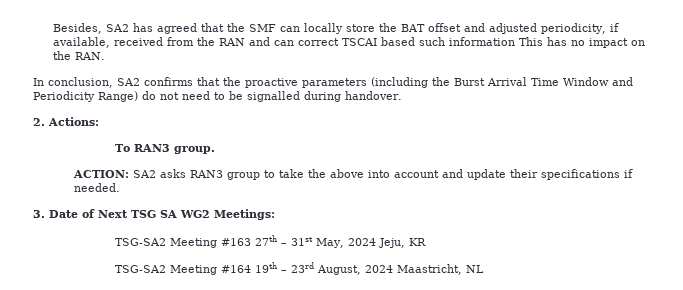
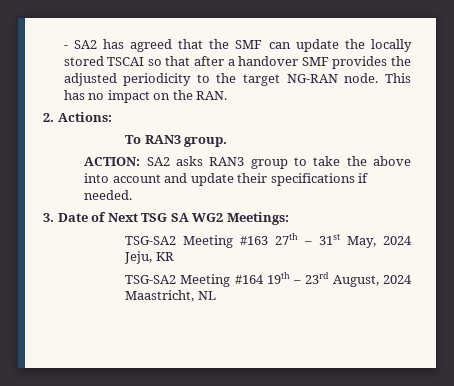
- Besides, SA2 has agreed that the SMF can locally store the BAT offset and adjusted periodicity, if available, received from the RAN and can correct TSCAI based such information This has no impact on the RAN.
+ - SA2 has agreed that the SMF can update the locally stored TSCAI so that after a handover SMF provides the adjusted periodicity to the target NG-RAN node. This has no impact on the RAN.
- In conclusion, SA2 confirms that the proactive parameters (including the Burst Arrival Time Window and Periodicity Range) do not need to be signalled during handover.

